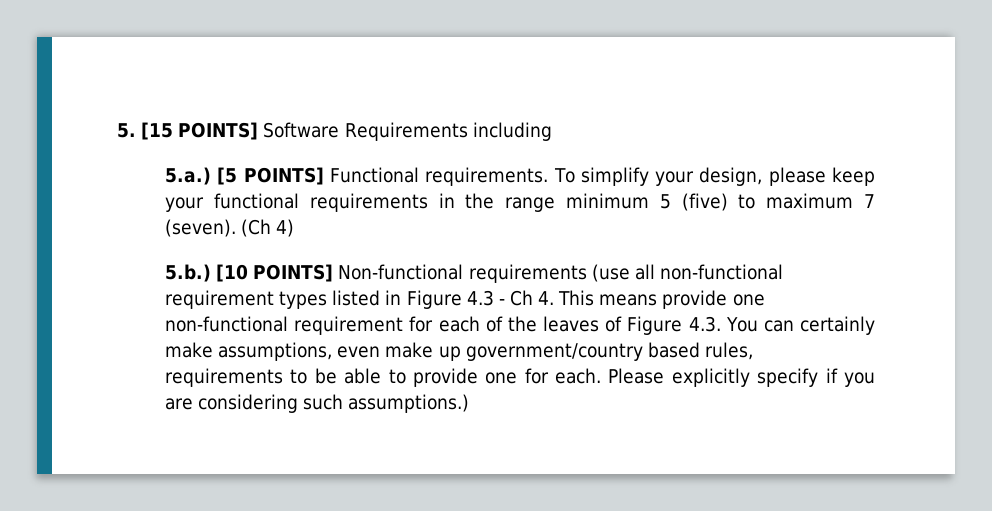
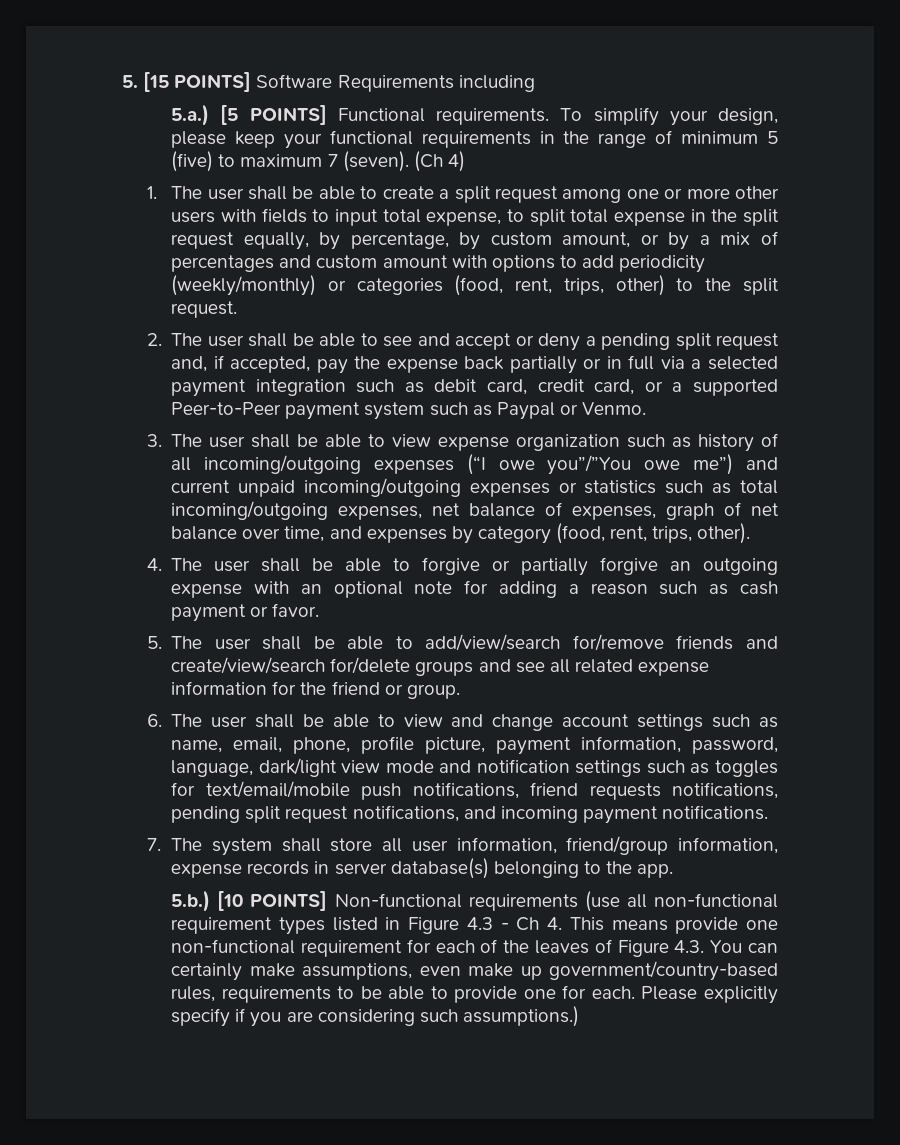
- To simplify your design, please keep your functional requirements in the range minimum 5 (five) to maximum 7 (seven).
+ To simplify your design, please keep your functional requirements in the range of minimum 5 (five) to maximum 7 (seven).
+ 1. The user shall be able to create a split request among one or more other users with fields to input total expense, to split total expense in the split request equally, by percentage, by custom amount, or by a mix of percentages and custom amount with options to add periodicity (weekly/monthly) or categories (food, rent, trips, other) to the split request.
+ 2. The user shall be able to see and accept or deny a pending split request and, if accepted, pay the expense back partially or in full via a selected payment integration such as debit card, credit card, or a supported Peer-to-Peer payment system such as Paypal or Venmo.
+ 3. The user shall be able to view expense organization such as history of all incoming/outgoing expenses (“I owe you”/”You owe me”) and current unpaid incoming/outgoing expenses or statistics such as total incoming/outgoing expenses, net balance of expenses, graph of net balance over time, and expenses by category (food, rent, trips, other).
+ 4. The user shall be able to forgive or partially forgive an outgoing expense with an optional note for adding a reason such as cash payment or favor.
+ 5. The user shall be able to add/view/search for/remove friends and create/view/search for/delete groups and see all related expense information for the friend or group.
+ 6. The user shall be able to view and change account settings such as name, email, phone, profile picture, payment information, password, language, dark/light view mode and notification settings such as toggles for text/email/mobile push notifications, friend requests notifications, pending split request notifications, and incoming payment notifications.
+ 7. The system shall store all user information, friend/group information, expense records in server database(s) belonging to the app.
- 5.b.) [10 POINTS] Non-functional requirements (use all non-functional requirement types listed in Figure 4.3 - Ch 4. This means provide one non-functional requirement for each of the leaves of Figure 4.3. You can certainly make assumptions, even make up government/country based rules, requirements to be able to provide one for each.
+ 5.b.) [10 POINTS] Non-functional requirements (use all non-functional requirement types listed in Figure 4.3 - Ch 4. This means provide one non-functional requirement for each of the leaves of Figure 4.3. You can certainly make assumptions, even make up government/country-based rules, requirements to be able to provide one for each.

